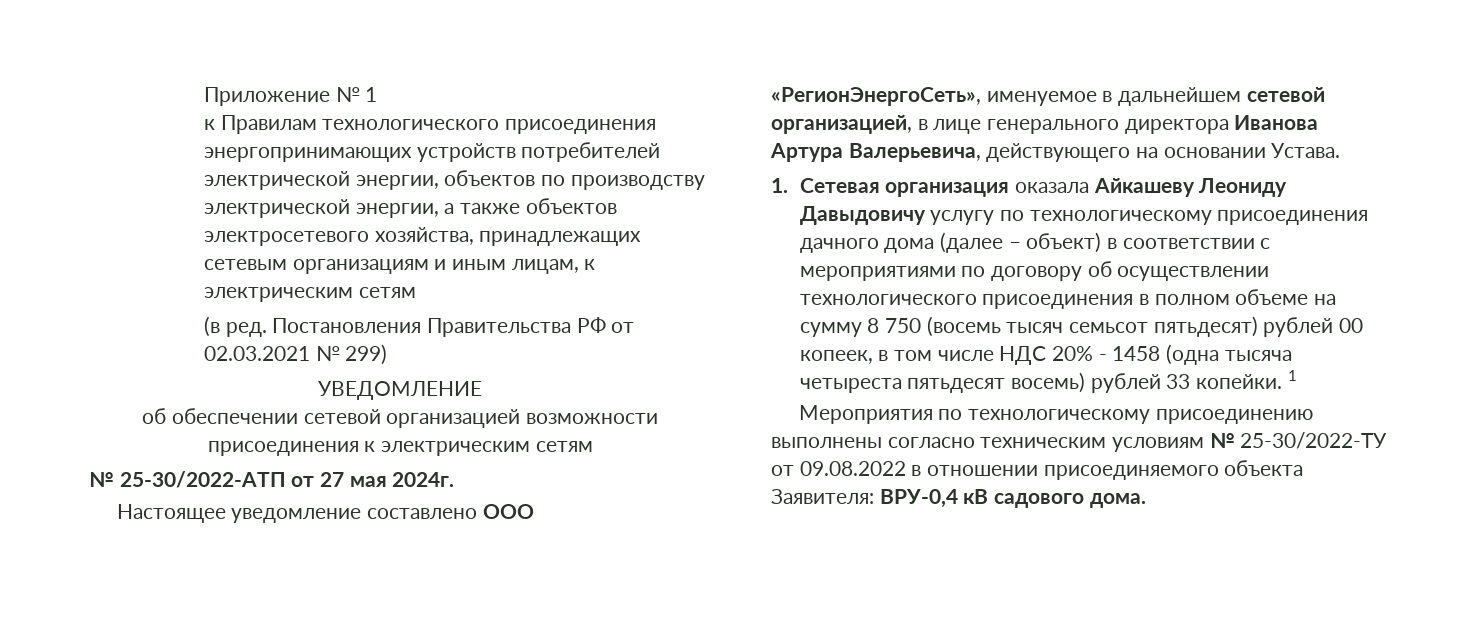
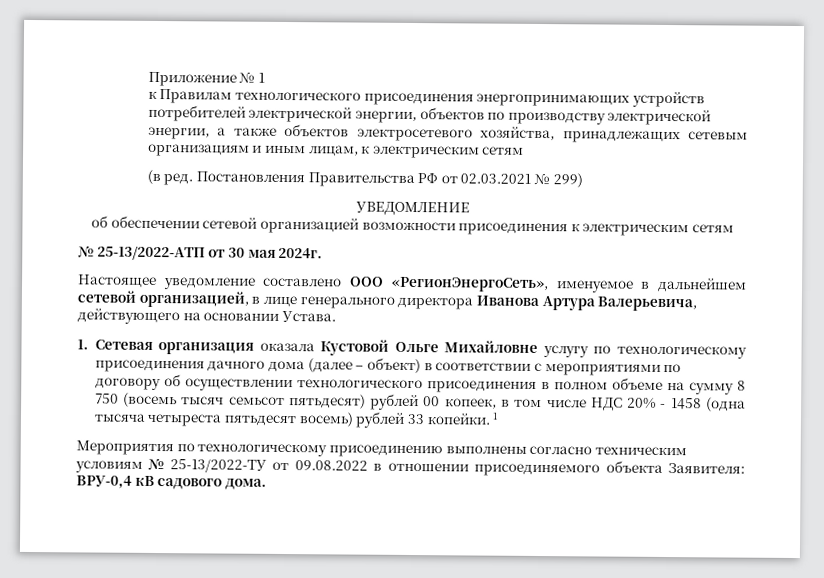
- № 25-30/2022-АТП от 27 мая 2024г.
+ № 25-13/2022-АТП от 30 мая 2024г.
- 1. Сетевая организация оказала Айкашеву Леониду Давыдовичу услугу по технологическому присоединения дачного дома (далее – объект) в соответствии с мероприятиями по договору об осуществлении технологического присоединения в полном объеме на сумму 8 750 (восемь тысяч семьсот пятьдесят) рублей 00 копеек, в том числе НДС 20% - 1458 (одна тысяча четыреста пятьдесят восемь) рублей 33 копейки.
+ 1. Сетевая организация оказала Кустовой Ольге Михайловне услугу по технологическому присоединения дачного дома (далее – объект) в соответствии с мероприятиями по договору об осуществлении технологического присоединения в полном объеме на сумму 8 750 (восемь тысяч семьсот пятьдесят) рублей 00 копеек, в том числе НДС 20% - 1458 (одна тысяча четыреста пятьдесят восемь) рублей 33 копейки.
- Мероприятия по технологическому присоединению выполнены согласно техническим условиям № 25-30/2022-ТУ от 09.08.2022 в отношении присоединяемого объекта Заявителя: ВРУ-0,4 кВ садового дома.
+ Мероприятия по технологическому присоединению выполнены согласно техническим условиям № 25-13/2022-ТУ от 09.08.2022 в отношении присоединяемого объекта Заявителя: ВРУ-0,4 кВ садового дома.

